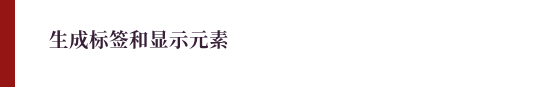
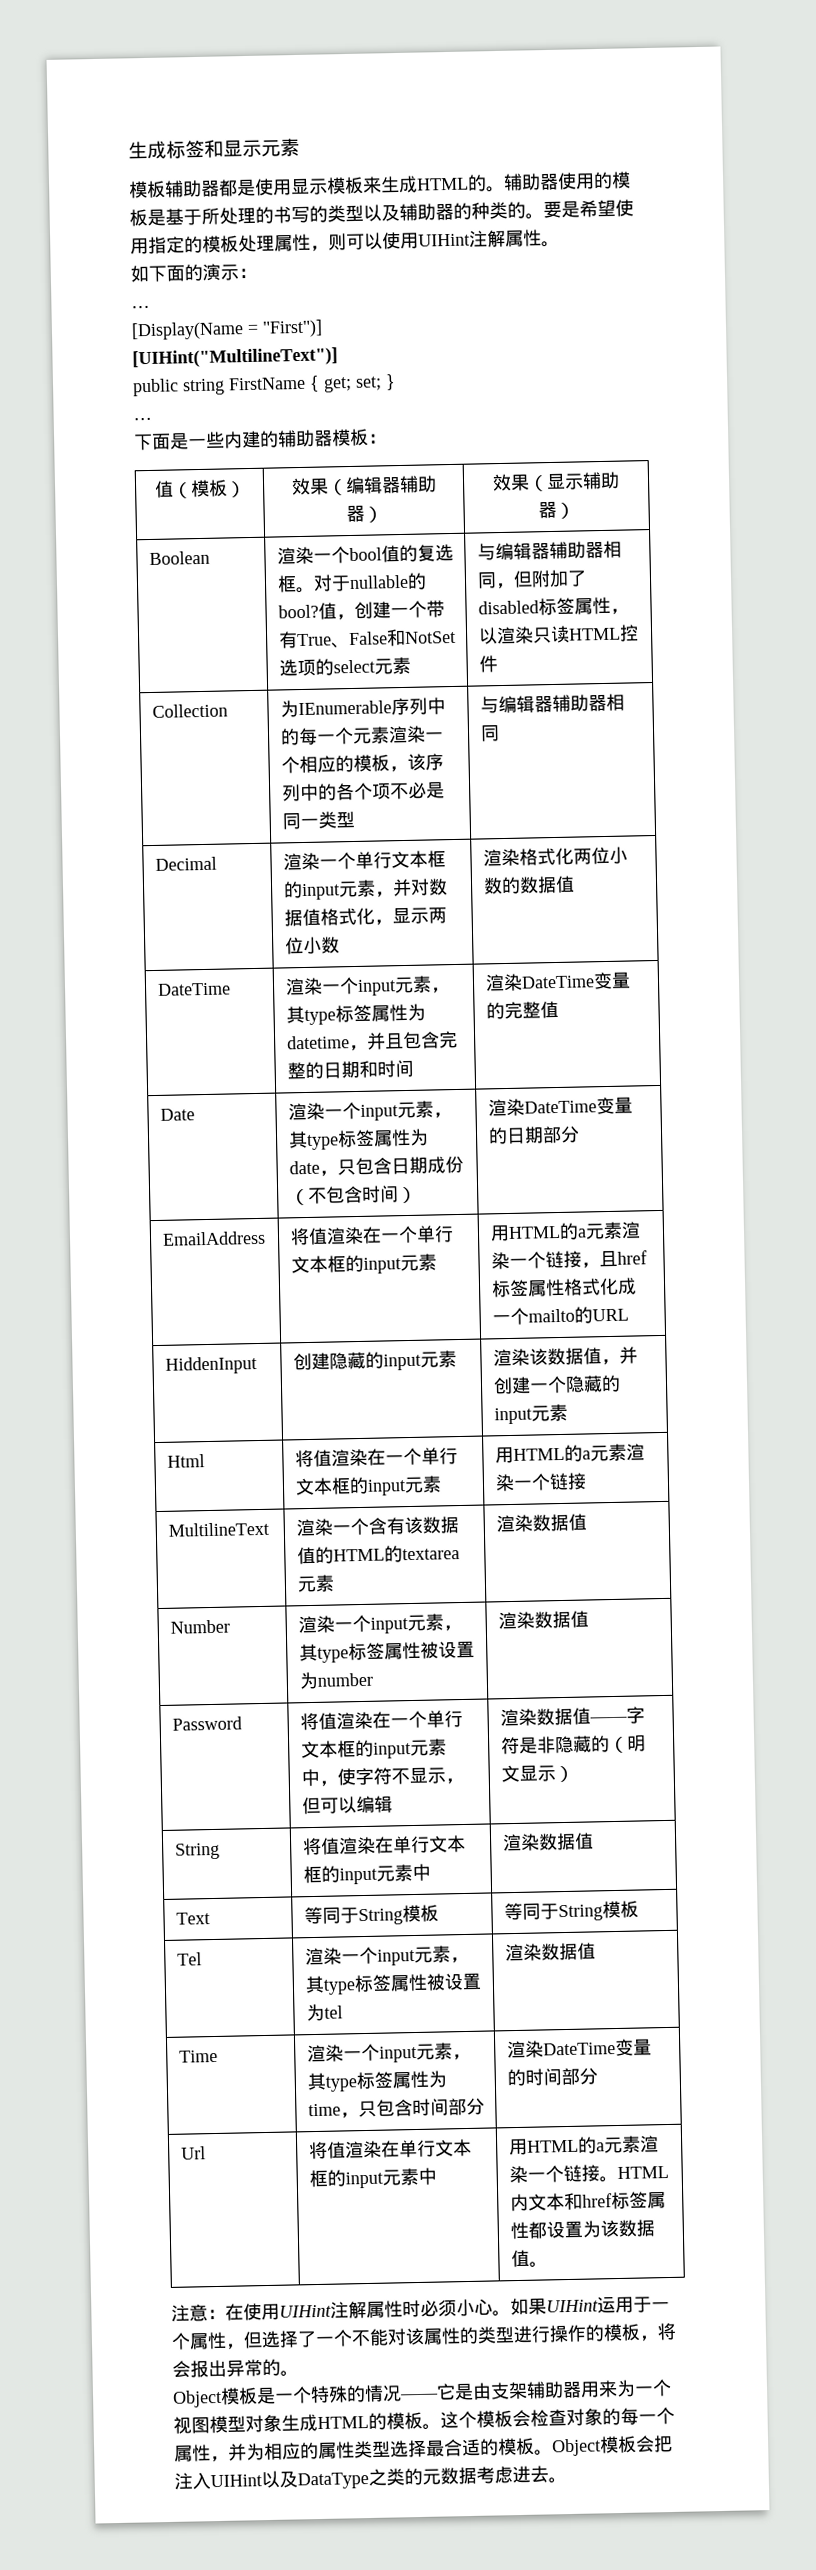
+ 模板辅助器都是使用显示模板来生成HTML的。辅助器使用的模板是基于所处理的书写的类型以及辅助器的种类的。要是希望使用指定的模板处理属性，则可以使用UIHint注解属性。
+ 如下面的演示：
+ …
+ [Display(Name = "First")]
+ [UIHint("MultilineText")]
+ public string FirstName { get; set; }
+ …
+ 下面是一些内建的辅助器模板：
+ 值（模板） | 效果（编辑器辅助器） | 效果（显示辅助器）
+ Boolean | 渲染一个bool值的复选框。对于nullable的bool?值，创建一个带有True、False和NotSet选项的select元素 | 与编辑器辅助器相同，但附加了disabled标签属性，以渲染只读HTML控件
+ Collection | 为IEnumerable序列中的每一个元素渲染一个相应的模板，该序列中的各个项不必是同一类型 | 与编辑器辅助器相同
+ Decimal | 渲染一个单行文本框的input元素，并对数据值格式化，显示两位小数 | 渲染格式化两位小数的数据值
+ DateTime | 渲染一个input元素，其type标签属性为datetime，并且包含完整的日期和时间 | 渲染DateTime变量的完整值
+ Date | 渲染一个input元素，其type标签属性为date，只包含日期成份（不包含时间） | 渲染DateTime变量的日期部分
+ EmailAddress | 将值渲染在一个单行文本框的input元素 | 用HTML的a元素渲染一个链接，且href标签属性格式化成一个mailto的URL
+ HiddenInput | 创建隐藏的input元素 | 渲染该数据值，并创建一个隐藏的input元素
+ Html | 将值渲染在一个单行文本框的input元素 | 用HTML的a元素渲染一个链接
+ MultilineText | 渲染一个含有该数据值的HTML的textarea元素 | 渲染数据值
+ Number | 渲染一个input元素，其type标签属性被设置为number | 渲染数据值
+ Password | 将值渲染在一个单行文本框的input元素中，使字符不显示，但可以编辑 | 渲染数据值——字符是非隐藏的（明文显示）
+ String | 将值渲染在单行文本框的input元素中 | 渲染数据值
+ Text | 等同于String模板 | 等同于String模板
+ Tel | 渲染一个input元素，其type标签属性被设置为tel | 渲染数据值
+ Time | 渲染一个input元素，其type标签属性为time，只包含时间部分 | 渲染DateTime变量的时间部分
+ Url | 将值渲染在单行文本框的input元素中 | 用HTML的a元素渲染一个链接。HTML内文本和href标签属性都设置为该数据值。
+ 注意：在使用UIHint注解属性时必须小心。如果UIHint运用于一个属性，但选择了一个不能对该属性的类型进行操作的模板，将会报出异常的。
+ Object模板是一个特殊的情况——它是由支架辅助器用来为一个视图模型对象生成HTML的模板。这个模板会检查对象的每一个属性，并为相应的属性类型选择最合适的模板。Object模板会把注入UIHint以及DataType之类的元数据考虑进去。

